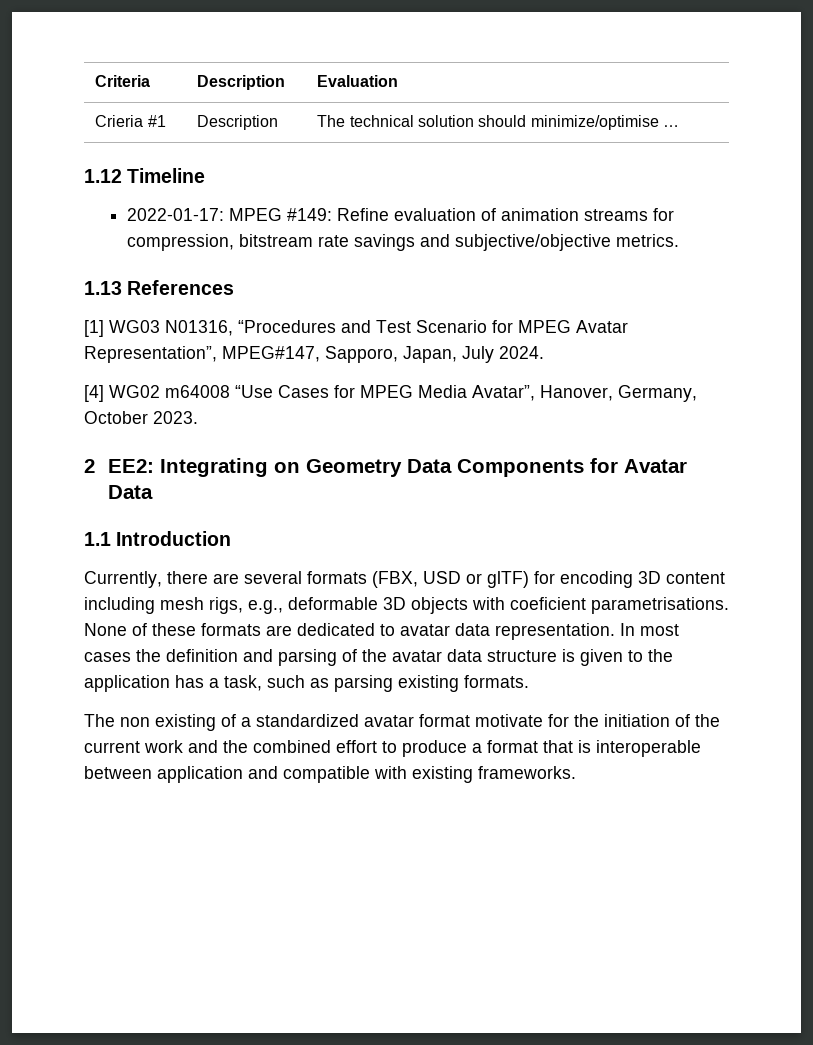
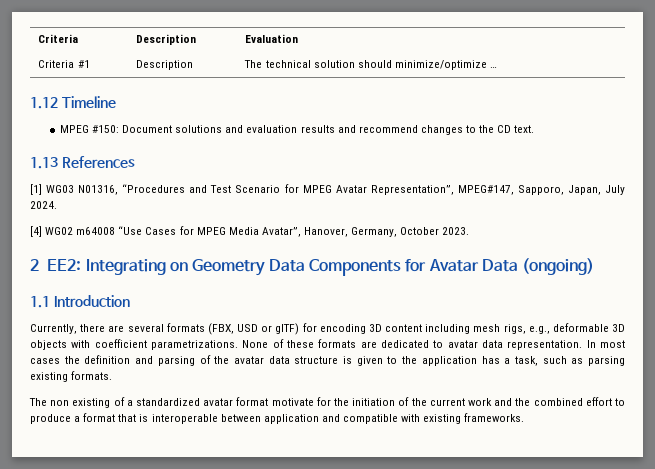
- Crieria #1 | Description | The technical solution should minimize/optimise …
+ Criteria #1 | Description | The technical solution should minimize/optimize …
- 2022-01-17: MPEG #149: Refine evaluation of animation streams for compression, bitstream rate savings and subjective/objective metrics.
+ MPEG #150: Document solutions and evaluation results and recommend changes to the CD text.
- 2 EE2: Integrating on Geometry Data Components for Avatar Data
+ 2 EE2: Integrating on Geometry Data Components for Avatar Data (ongoing)
- Currently, there are several formats (FBX, USD or glTF) for encoding 3D content including mesh rigs, e.g., deformable 3D objects with coeficient parametrisations.
+ Currently, there are several formats (FBX, USD or glTF) for encoding 3D content including mesh rigs, e.g., deformable 3D objects with coefficient parametrizations.

